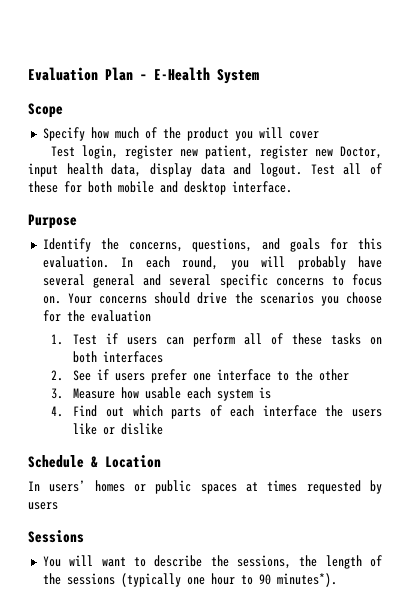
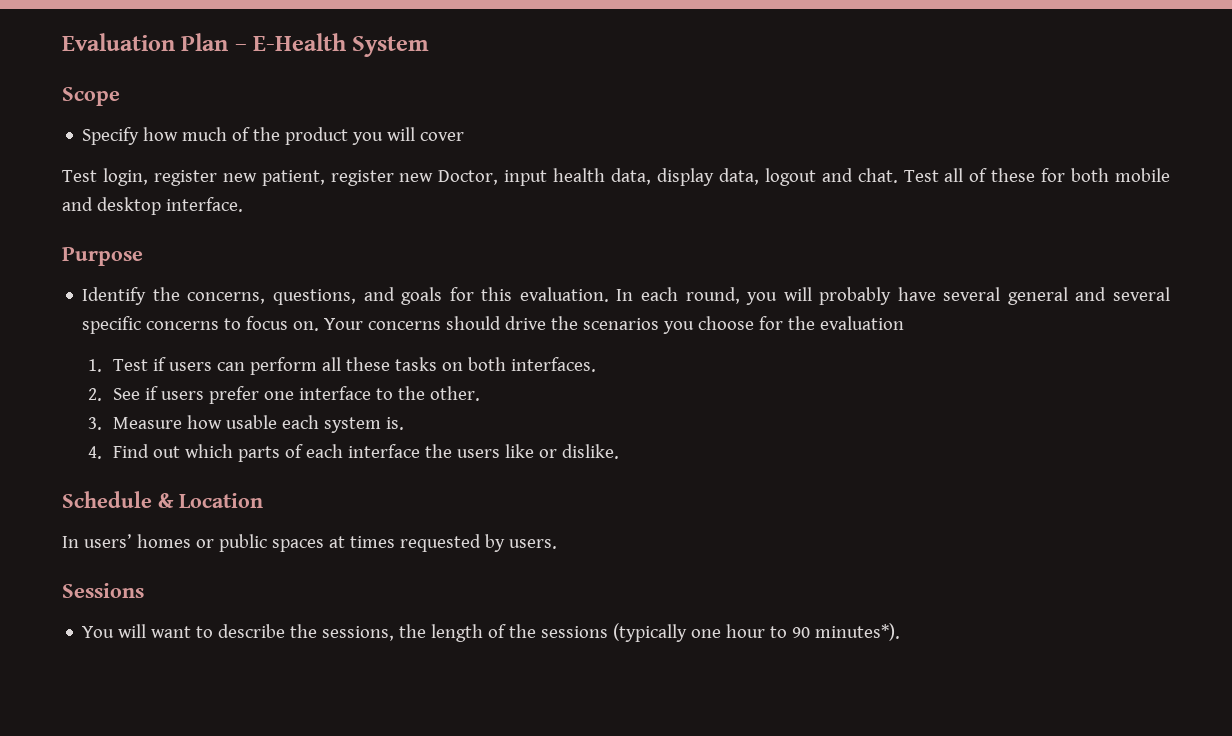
- Test login, register new patient, register new Doctor, input health data, display data and logout.
+ Test login, register new patient, register new Doctor, input health data, display data, logout and chat.
- 1. Test if users can perform all of these tasks on both interfaces
+ 1. Test if users can perform all these tasks on both interfaces.
- 2. See if users prefer one interface to the other
+ 2. See if users prefer one interface to the other.
- 3. Measure how usable each system is
+ 3. Measure how usable each system is.
- 4. Find out which parts of each interface the users like or dislike
+ 4. Find out which parts of each interface the users like or dislike.
- In users’ homes or public spaces at times requested by users
+ In users’ homes or public spaces at times requested by users.

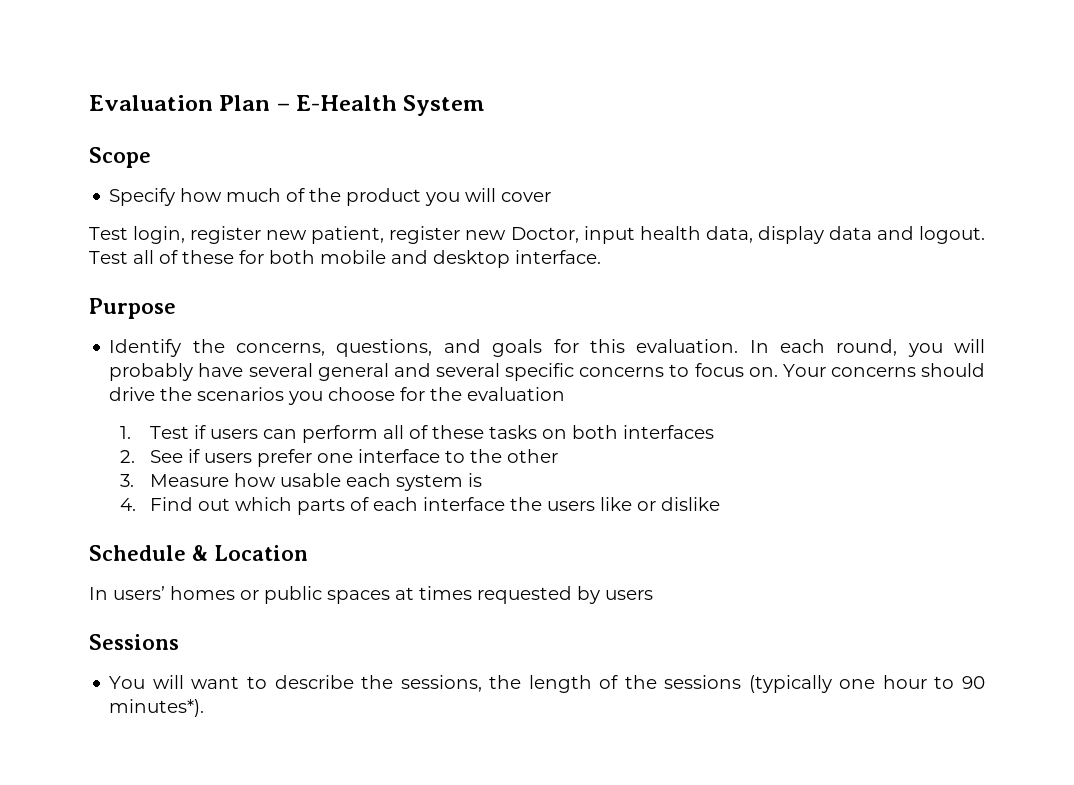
- Test login, register new patient, register new Doctor, input health data, display data, logout and chat.
+ Test login, register new patient, register new Doctor, input health data, display data and logout.
- 1. Test if users can perform all these tasks on both interfaces.
+ 1. Test if users can perform all of these tasks on both interfaces
- 2. See if users prefer one interface to the other.
+ 2. See if users prefer one interface to the other
- 3. Measure how usable each system is.
+ 3. Measure how usable each system is
- 4. Find out which parts of each interface the users like or dislike.
+ 4. Find out which parts of each interface the users like or dislike
- In users’ homes or public spaces at times requested by users.
+ In users’ homes or public spaces at times requested by users

